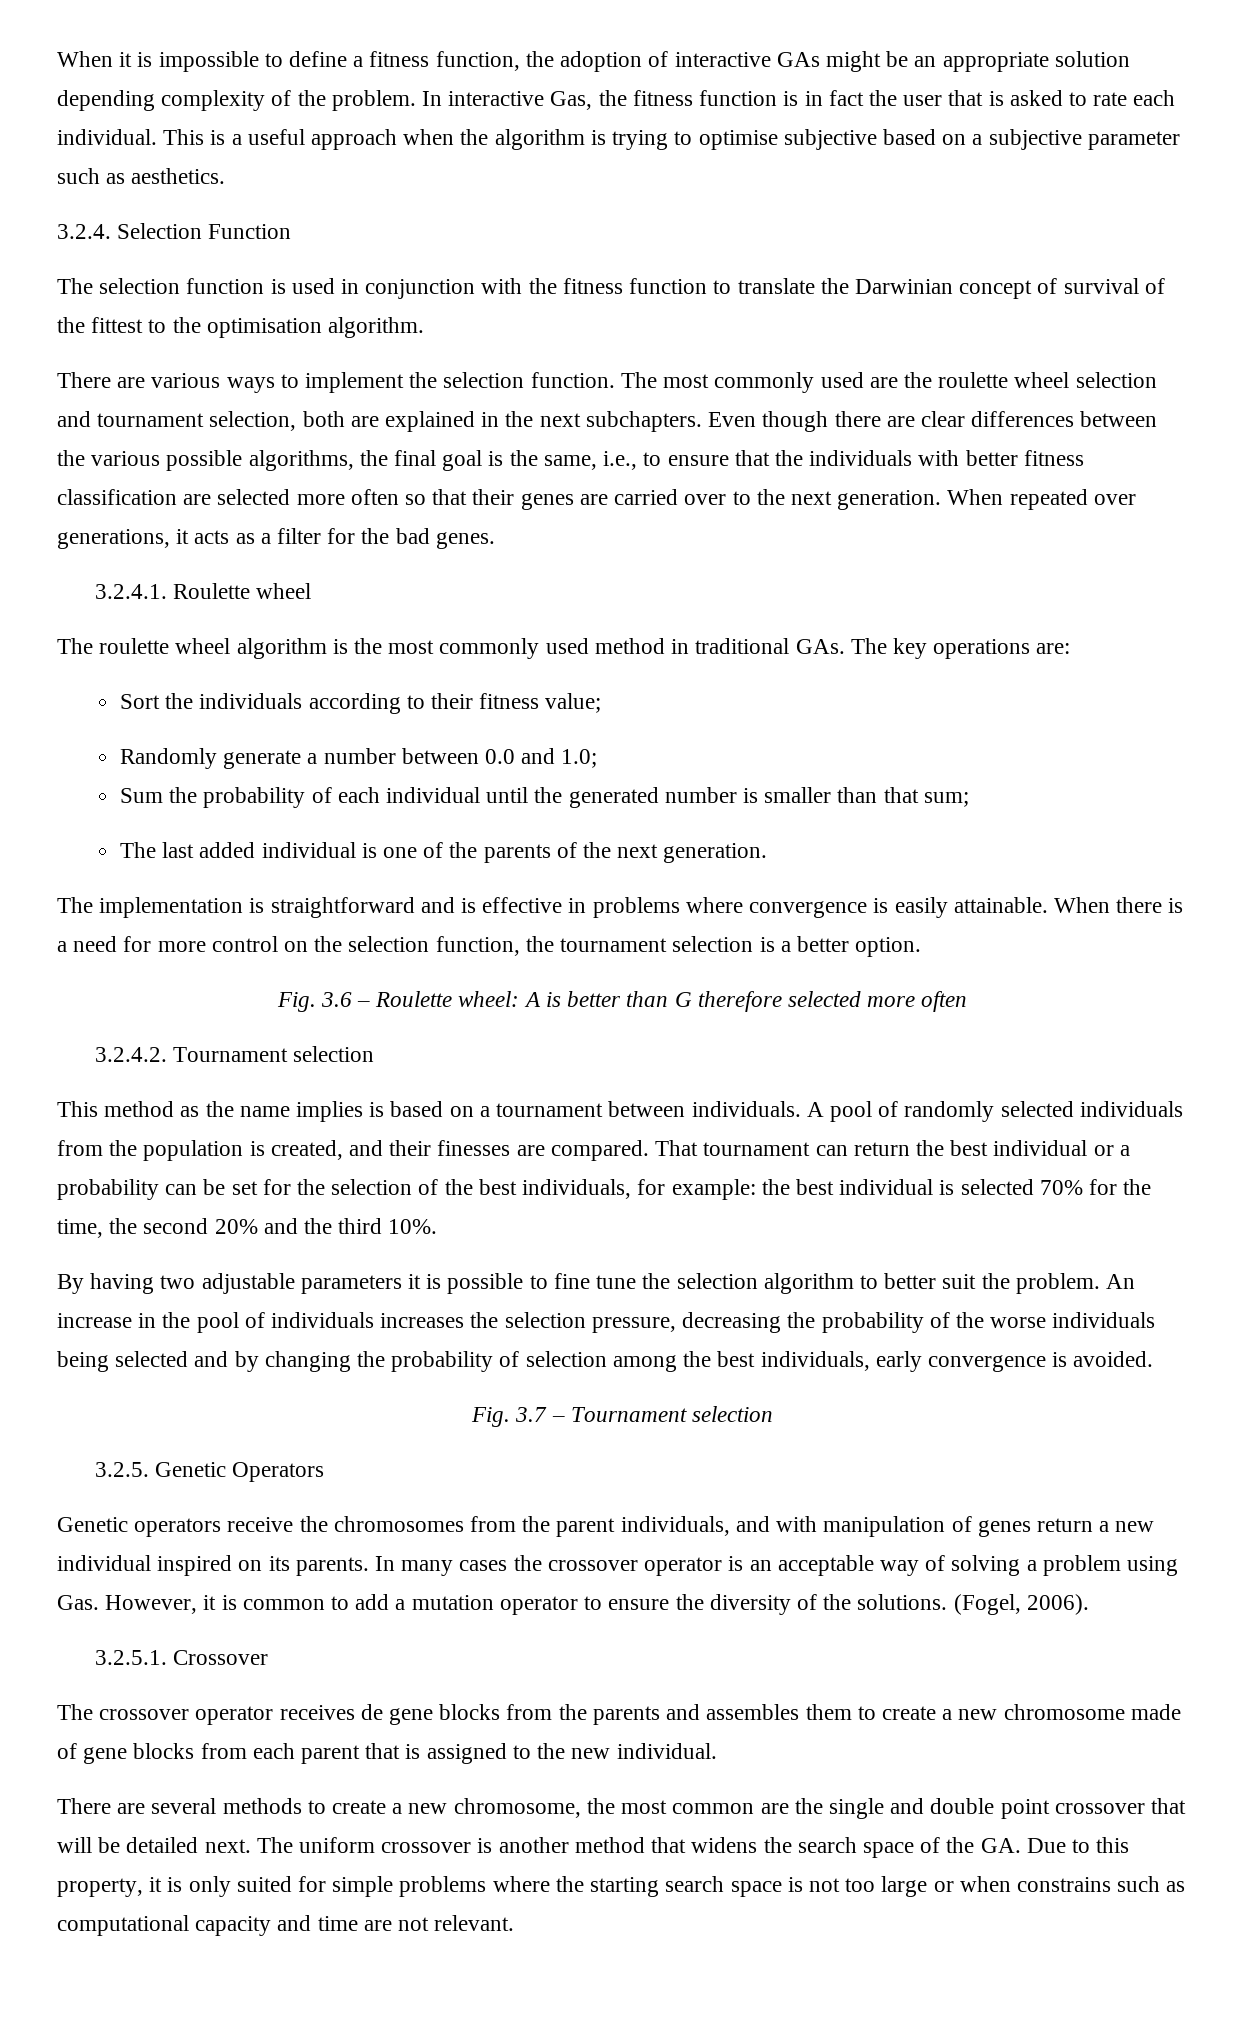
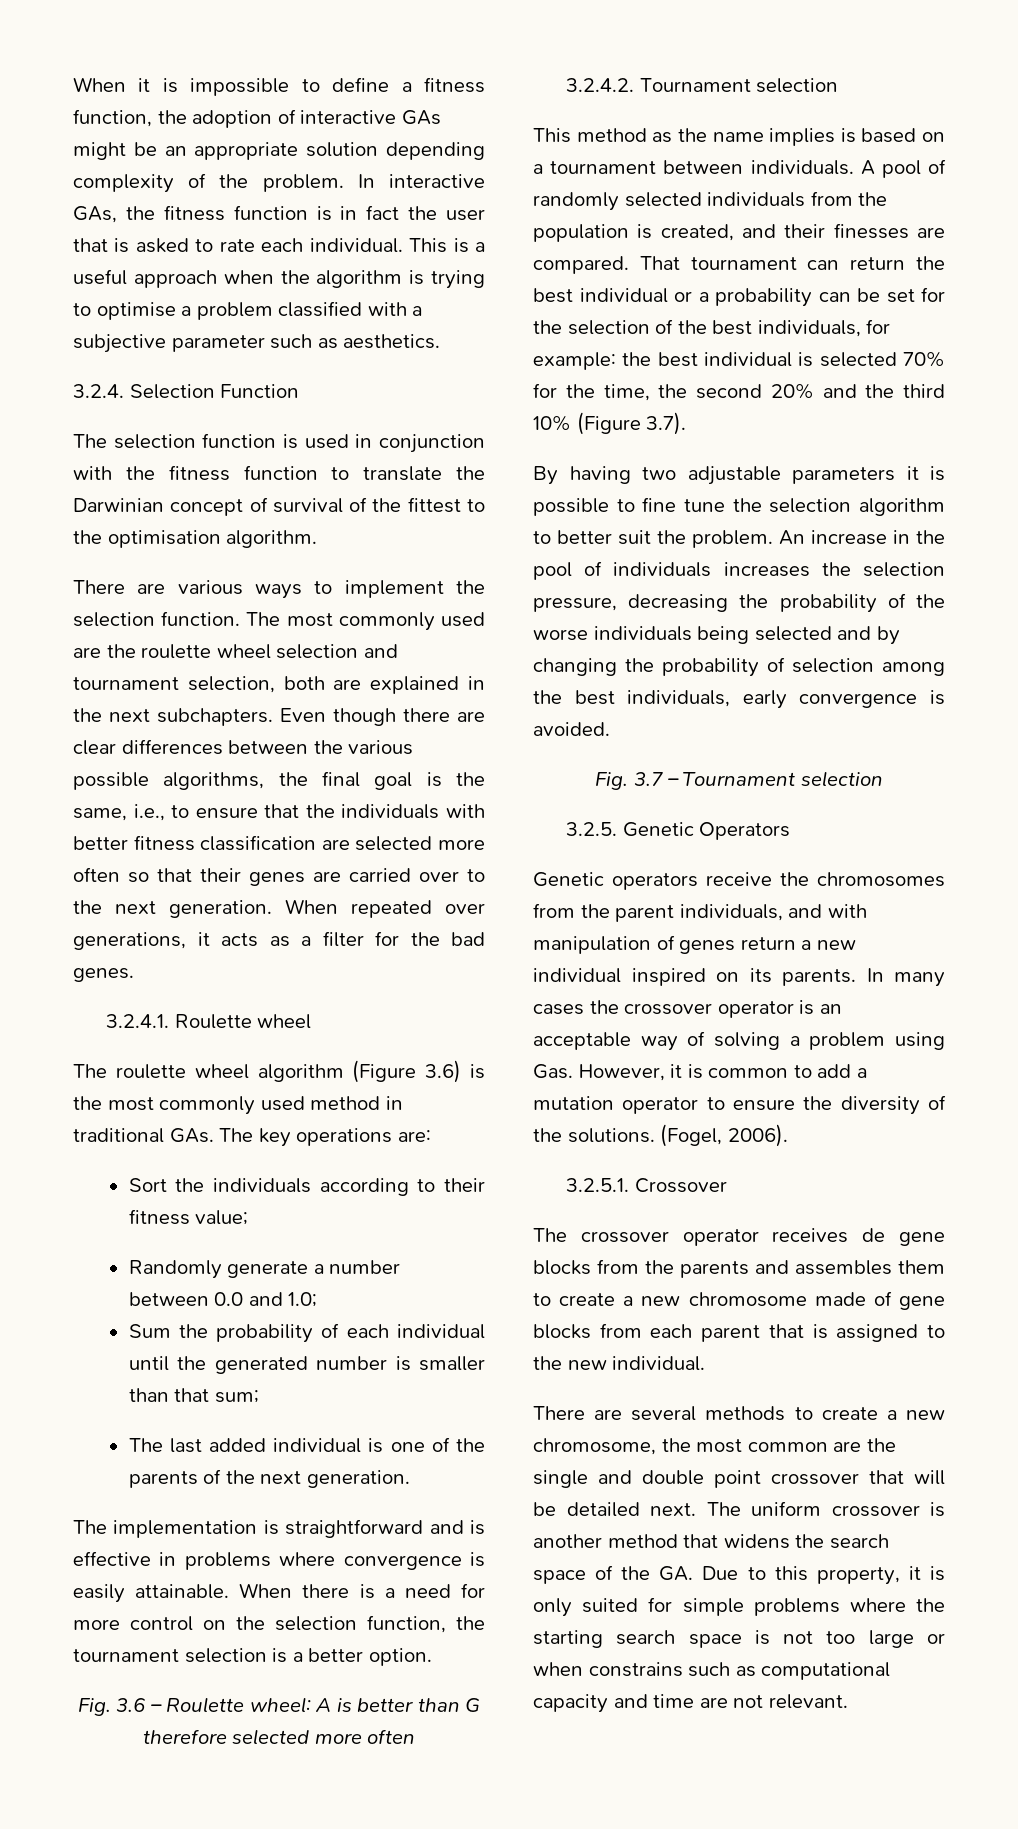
- In interactive Gas, the fitness function is in fact the user that is asked to rate each individual.
+ In interactive GAs, the fitness function is in fact the user that is asked to rate each individual.
- This is a useful approach when the algorithm is trying to optimise subjective based on a subjective parameter such as aesthetics.
+ This is a useful approach when the algorithm is trying to optimise a problem classified with a subjective parameter such as aesthetics.
- The roulette wheel algorithm is the most commonly used method in traditional GAs. The key operations are:
+ The roulette wheel algorithm (Figure 3.6) is the most commonly used method in traditional GAs. The key operations are:
- That tournament can return the best individual or a probability can be set for the selection of the best individuals, for example: the best individual is selected 70% for the time, the second 20% and the third 10%.
+ That tournament can return the best individual or a probability can be set for the selection of the best individuals, for example: the best individual is selected 70% for the time, the second 20% and the third 10% (Figure 3.7).

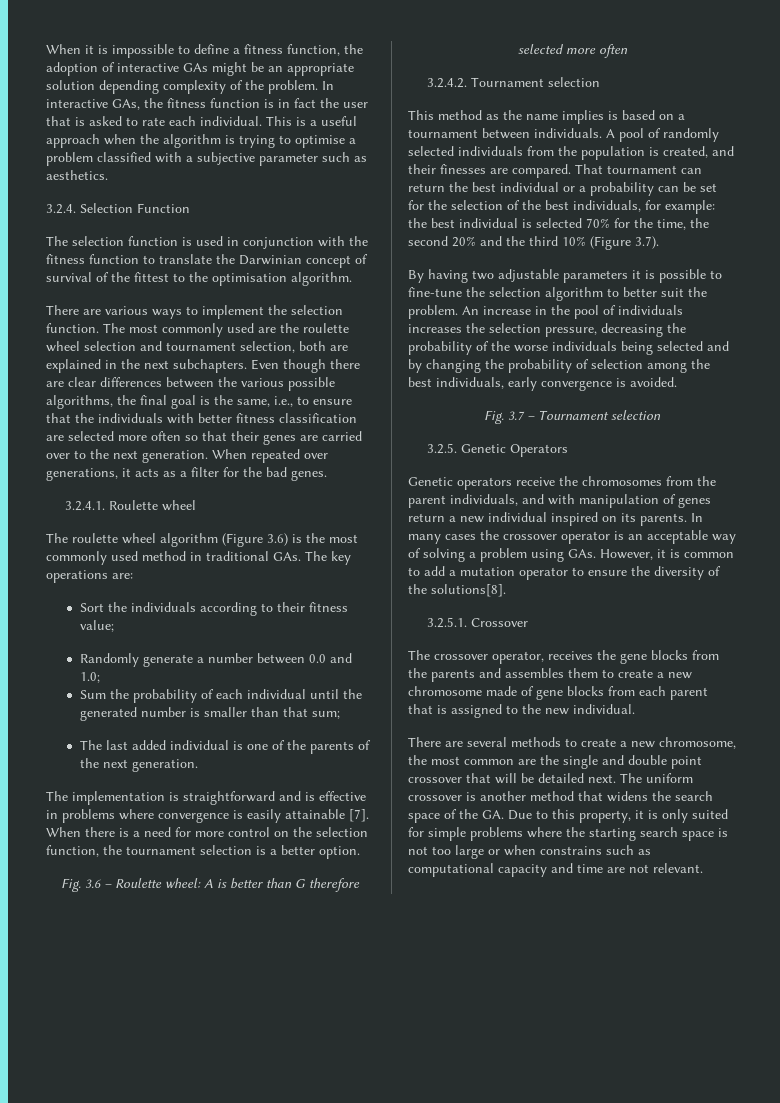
- The implementation is straightforward and is effective in problems where convergence is easily attainable.
+ The implementation is straightforward and is effective in problems where convergence is easily attainable [7].
- By having two adjustable parameters it is possible to fine tune the selection algorithm to better suit the problem.
+ By having two adjustable parameters it is possible to fine-tune the selection algorithm to better suit the problem.
- In many cases the crossover operator is an acceptable way of solving a problem using Gas. However, it is common to add a mutation operator to ensure the diversity of the solutions. (Fogel, 2006).
+ In many cases the crossover operator is an acceptable way of solving a problem using GAs. However, it is common to add a mutation operator to ensure the diversity of the solutions[8].
- The crossover operator receives de gene blocks from the parents and assembles them to create a new chromosome made of gene blocks from each parent that is assigned to the new individual.
+ The crossover operator, receives the gene blocks from the parents and assembles them to create a new chromosome made of gene blocks from each parent that is assigned to the new individual.

